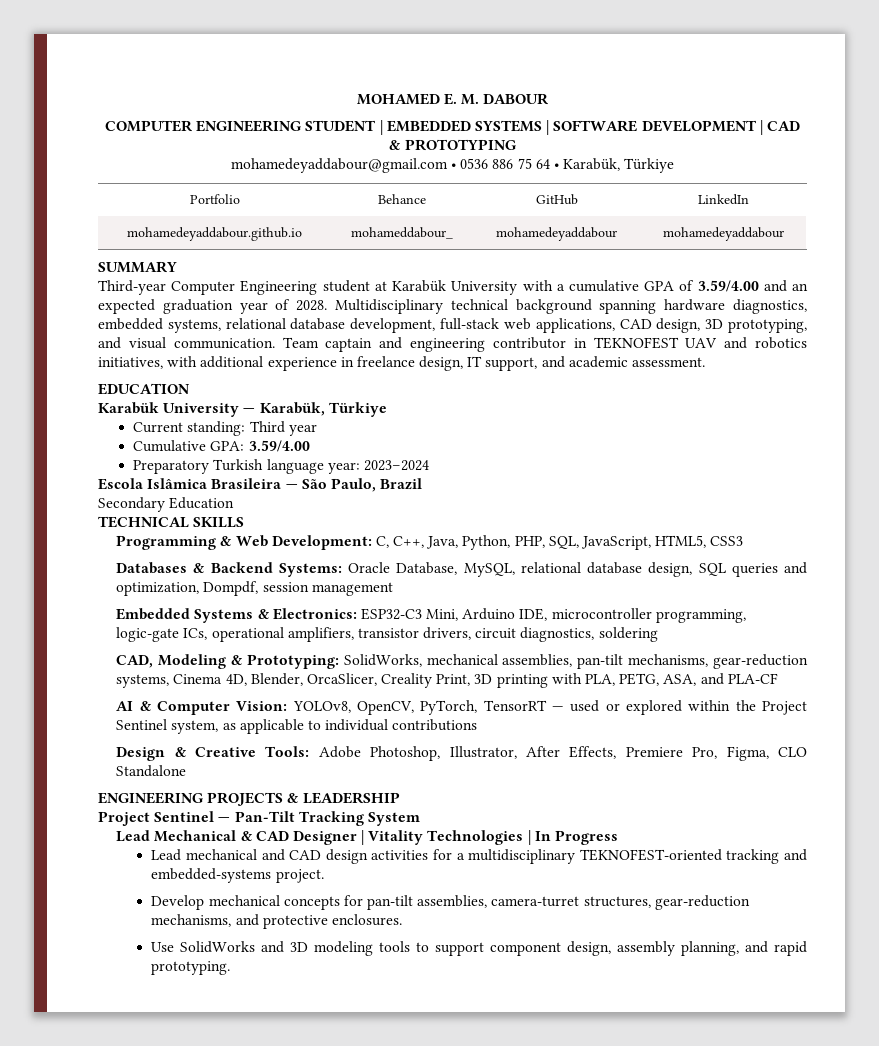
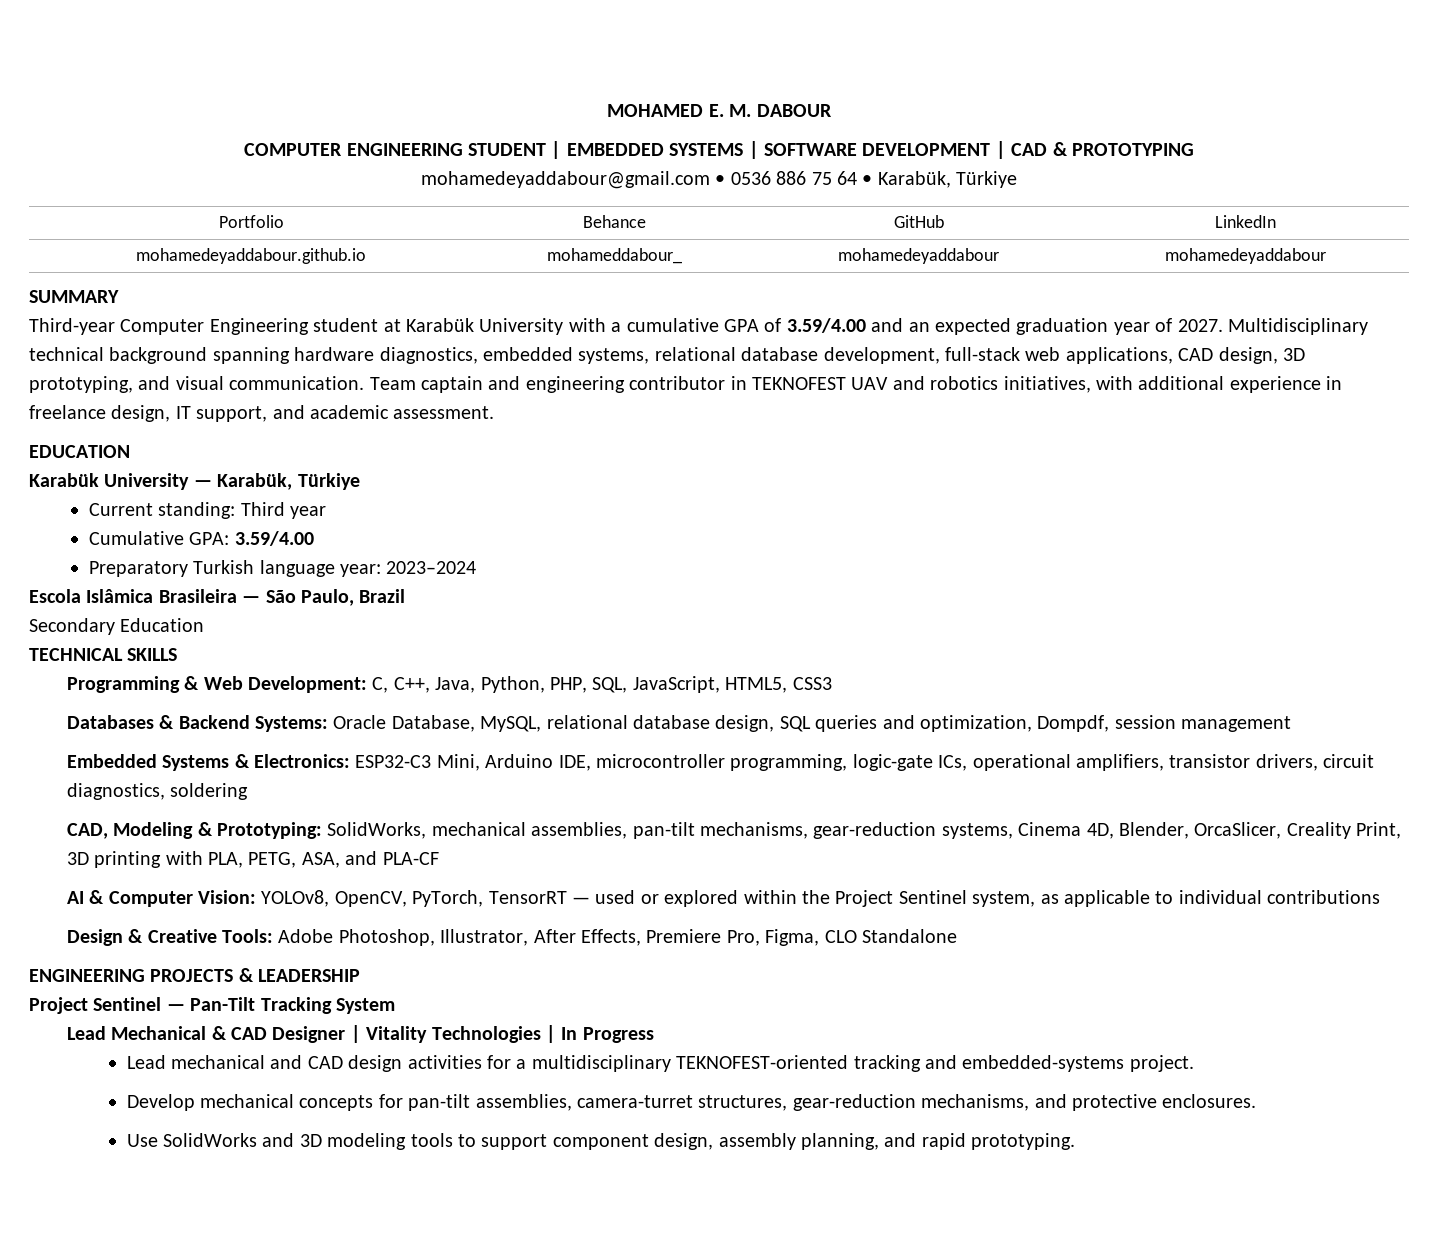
- Third-year Computer Engineering student at Karabük University with a cumulative GPA of 3.59/4.00 and an expected graduation year of 2028.
+ Third-year Computer Engineering student at Karabük University with a cumulative GPA of 3.59/4.00 and an expected graduation year of 2027.

